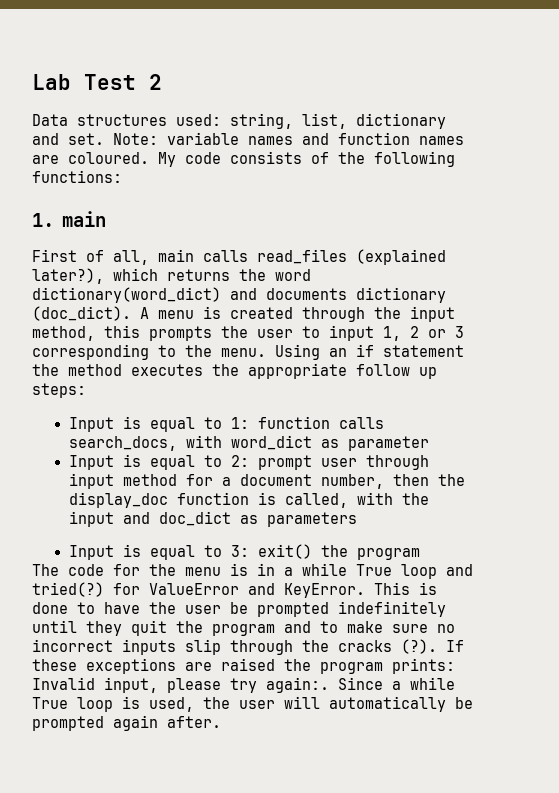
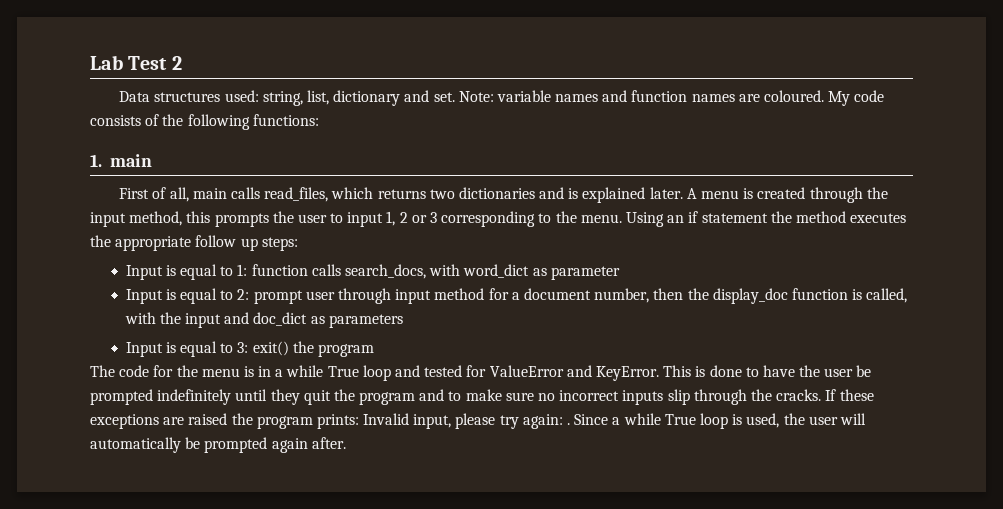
- First of all, main calls read_files (explained later?), which returns the word dictionary(word_dict) and documents dictionary (doc_dict).
+ First of all, main calls read_files, which returns two dictionaries and is explained later.
- The code for the menu is in a while True loop and tried(?) for ValueError and KeyError.
+ The code for the menu is in a while True loop and tested for ValueError and KeyError.
- This is done to have the user be prompted indefinitely until they quit the program and to make sure no incorrect inputs slip through the cracks (?).
+ This is done to have the user be prompted indefinitely until they quit the program and to make sure no incorrect inputs slip through the cracks.
- If these exceptions are raised the program prints: Invalid input, please try again:.
+ If these exceptions are raised the program prints: Invalid input, please try again: .

